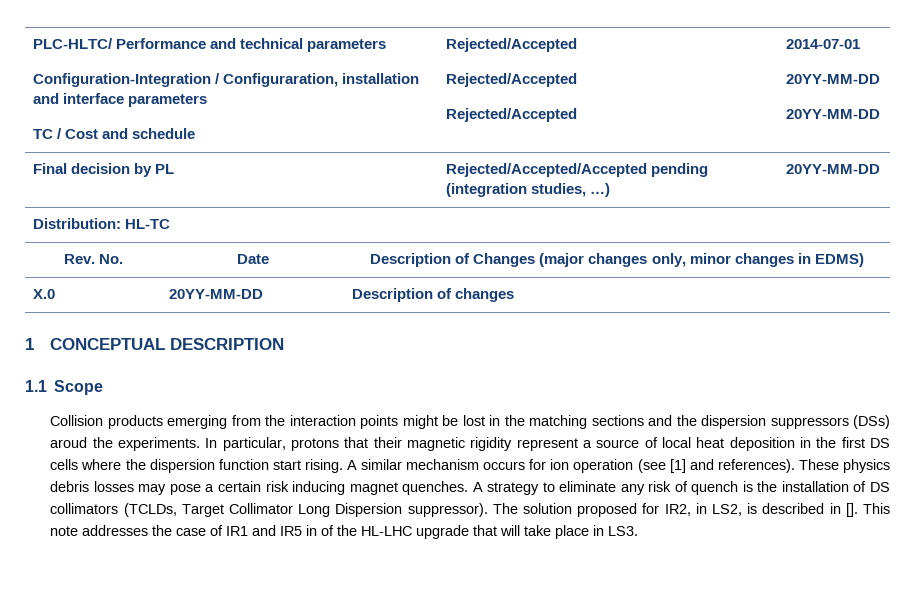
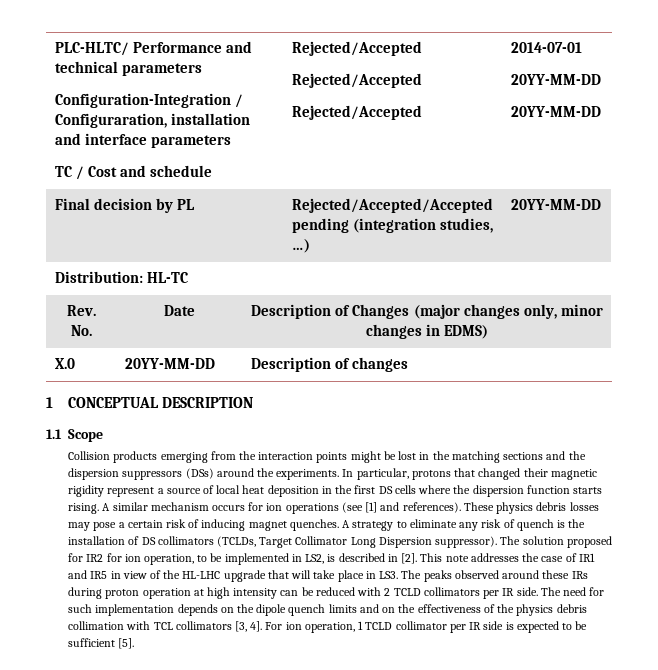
- Collision products emerging from the interaction points might be lost in the matching sections and the dispersion suppressors (DSs) aroud the experiments.
+ Collision products emerging from the interaction points might be lost in the matching sections and the dispersion suppressors (DSs) around the experiments.
- In particular, protons that their magnetic rigidity represent a source of local heat deposition in the first DS cells where the dispersion function start rising.
+ In particular, protons that changed their magnetic rigidity represent a source of local heat deposition in the first DS cells where the dispersion function starts rising.
- A similar mechanism occurs for ion operation (see [1] and references).
+ A similar mechanism occurs for ion operations (see [1] and references).
- These physics debris losses may pose a certain risk inducing magnet quenches.
+ These physics debris losses may pose a certain risk of inducing magnet quenches.
- The solution proposed for IR2, in LS2, is described in [].
+ The solution proposed for IR2 for ion operation, to be implemented in LS2, is described in [2].
- This note addresses the case of IR1 and IR5 in of the HL-LHC upgrade that will take place in LS3.
+ This note addresses the case of IR1 and IR5 in view of the HL-LHC upgrade that will take place in LS3. The peaks observed around these IRs during proton operation at high intensity can be reduced with 2 TCLD collimators per IR side. The need for such implementation depends on the dipole quench limits and on the effectiveness of the physics debris collimation with TCL collimators [3, 4]. For ion operation, 1 TCLD collimator per IR side is expected to be sufficient [5].

